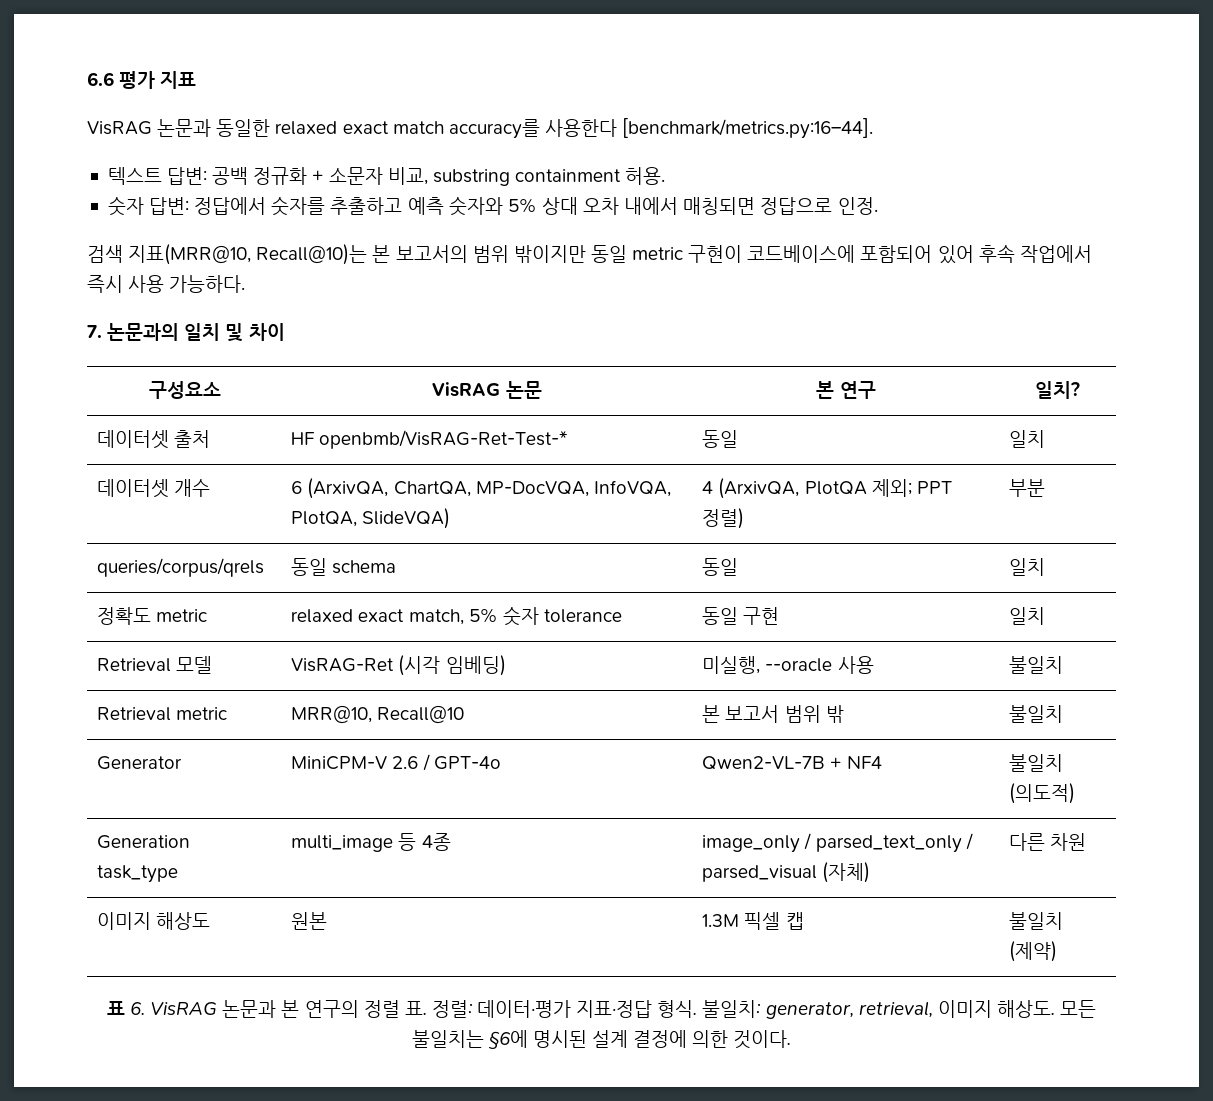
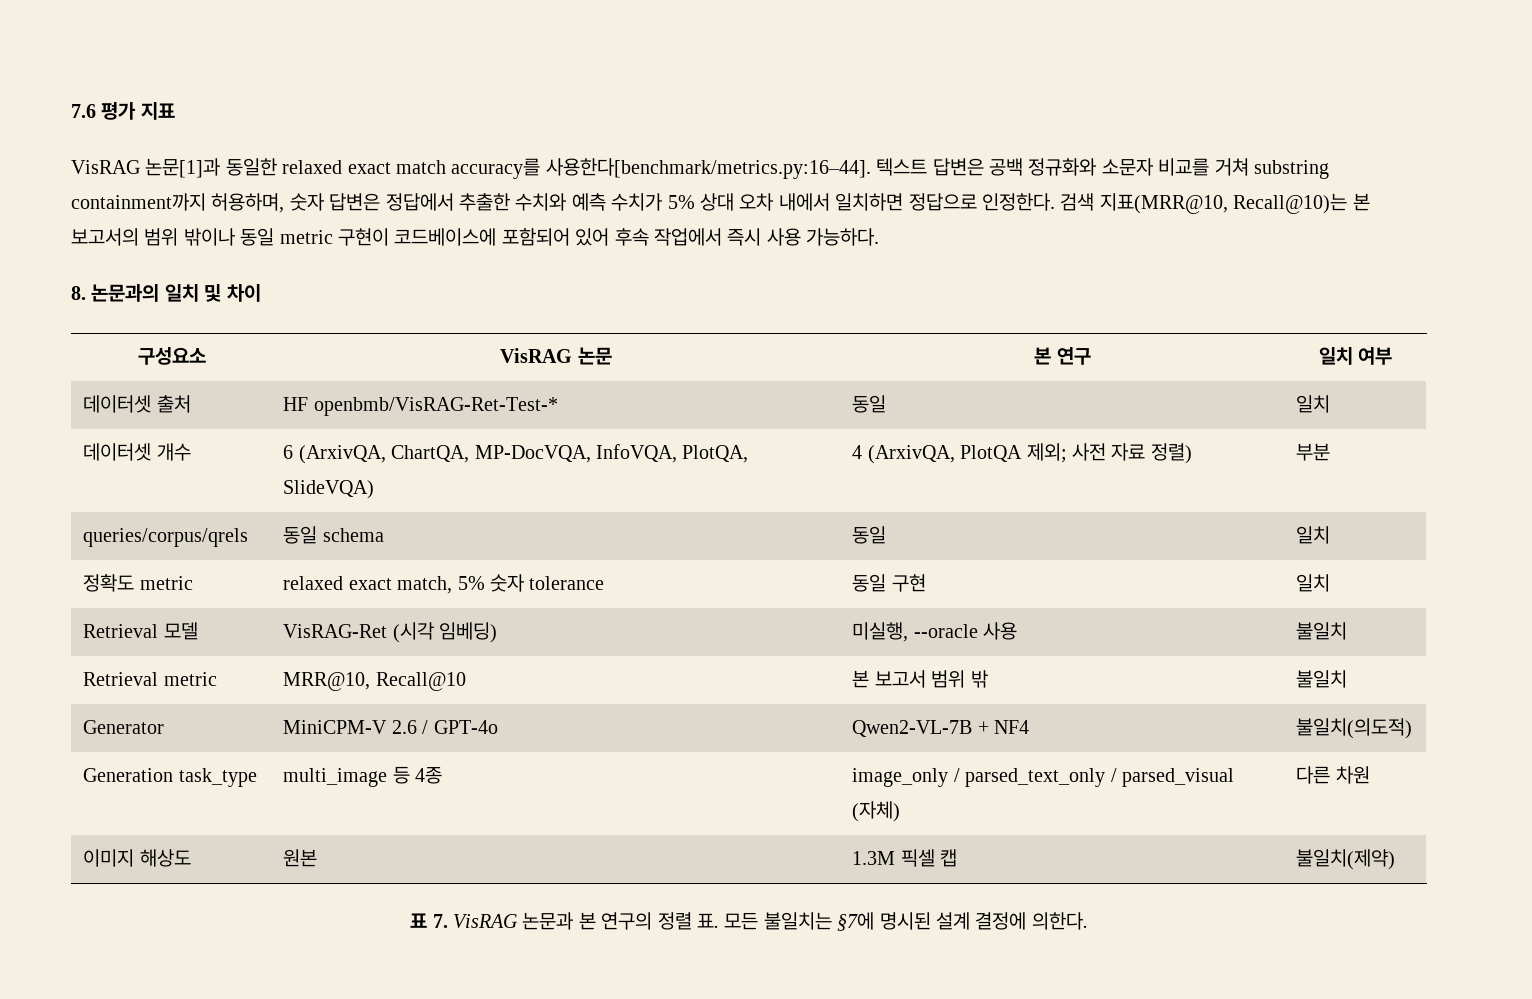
- 6.6 평가 지표
+ 7.6 평가 지표
- VisRAG 논문과 동일한 relaxed exact match accuracy를 사용한다 [benchmark/metrics.py:16–44].
- 텍스트 답변: 공백 정규화 + 소문자 비교, substring containment 허용.
- 숫자 답변: 정답에서 숫자를 추출하고 예측 숫자와 5% 상대 오차 내에서 매칭되면 정답으로 인정.
- 검색 지표(MRR@10, Recall@10)는 본 보고서의 범위 밖이지만 동일 metric 구현이 코드베이스에 포함되어 있어 후속 작업에서 즉시 사용 가능하다.
+ VisRAG 논문[1]과 동일한 relaxed exact match accuracy를 사용한다[benchmark/metrics.py:16–44]. 텍스트 답변은 공백 정규화와 소문자 비교를 거쳐 substring containment까지 허용하며, 숫자 답변은 정답에서 추출한 수치와 예측 수치가 5% 상대 오차 내에서 일치하면 정답으로 인정한다. 검색 지표(MRR@10, Recall@10)는 본 보고서의 범위 밖이나 동일 metric 구현이 코드베이스에 포함되어 있어 후속 작업에서 즉시 사용 가능하다.
- 7. 논문과의 일치 및 차이
+ 8. 논문과의 일치 및 차이
- 구성요소 | VisRAG 논문 | 본 연구 | 일치?
+ 구성요소 | VisRAG 논문 | 본 연구 | 일치 여부
- 데이터셋 개수 | 6 (ArxivQA, ChartQA, MP-DocVQA, InfoVQA, PlotQA, SlideVQA) | 4 (ArxivQA, PlotQA 제외; PPT 정렬) | 부분
+ 데이터셋 개수 | 6 (ArxivQA, ChartQA, MP-DocVQA, InfoVQA, PlotQA, SlideVQA) | 4 (ArxivQA, PlotQA 제외; 사전 자료 정렬) | 부분
- Generator | MiniCPM-V 2.6 / GPT-4o | Qwen2-VL-7B + NF4 | 불일치 (의도적)
+ Generator | MiniCPM-V 2.6 / GPT-4o | Qwen2-VL-7B + NF4 | 불일치(의도적)
- 이미지 해상도 | 원본 | 1.3M 픽셀 캡 | 불일치 (제약)
+ 이미지 해상도 | 원본 | 1.3M 픽셀 캡 | 불일치(제약)
- 표 6. VisRAG 논문과 본 연구의 정렬 표.
+ 표 7. VisRAG 논문과 본 연구의 정렬 표.
- 정렬: 데이터·평가 지표·정답 형식. 불일치: generator, retrieval, 이미지 해상도.
- 모든 불일치는 §6에 명시된 설계 결정에 의한 것이다.
+ 모든 불일치는 §7에 명시된 설계 결정에 의한다.

